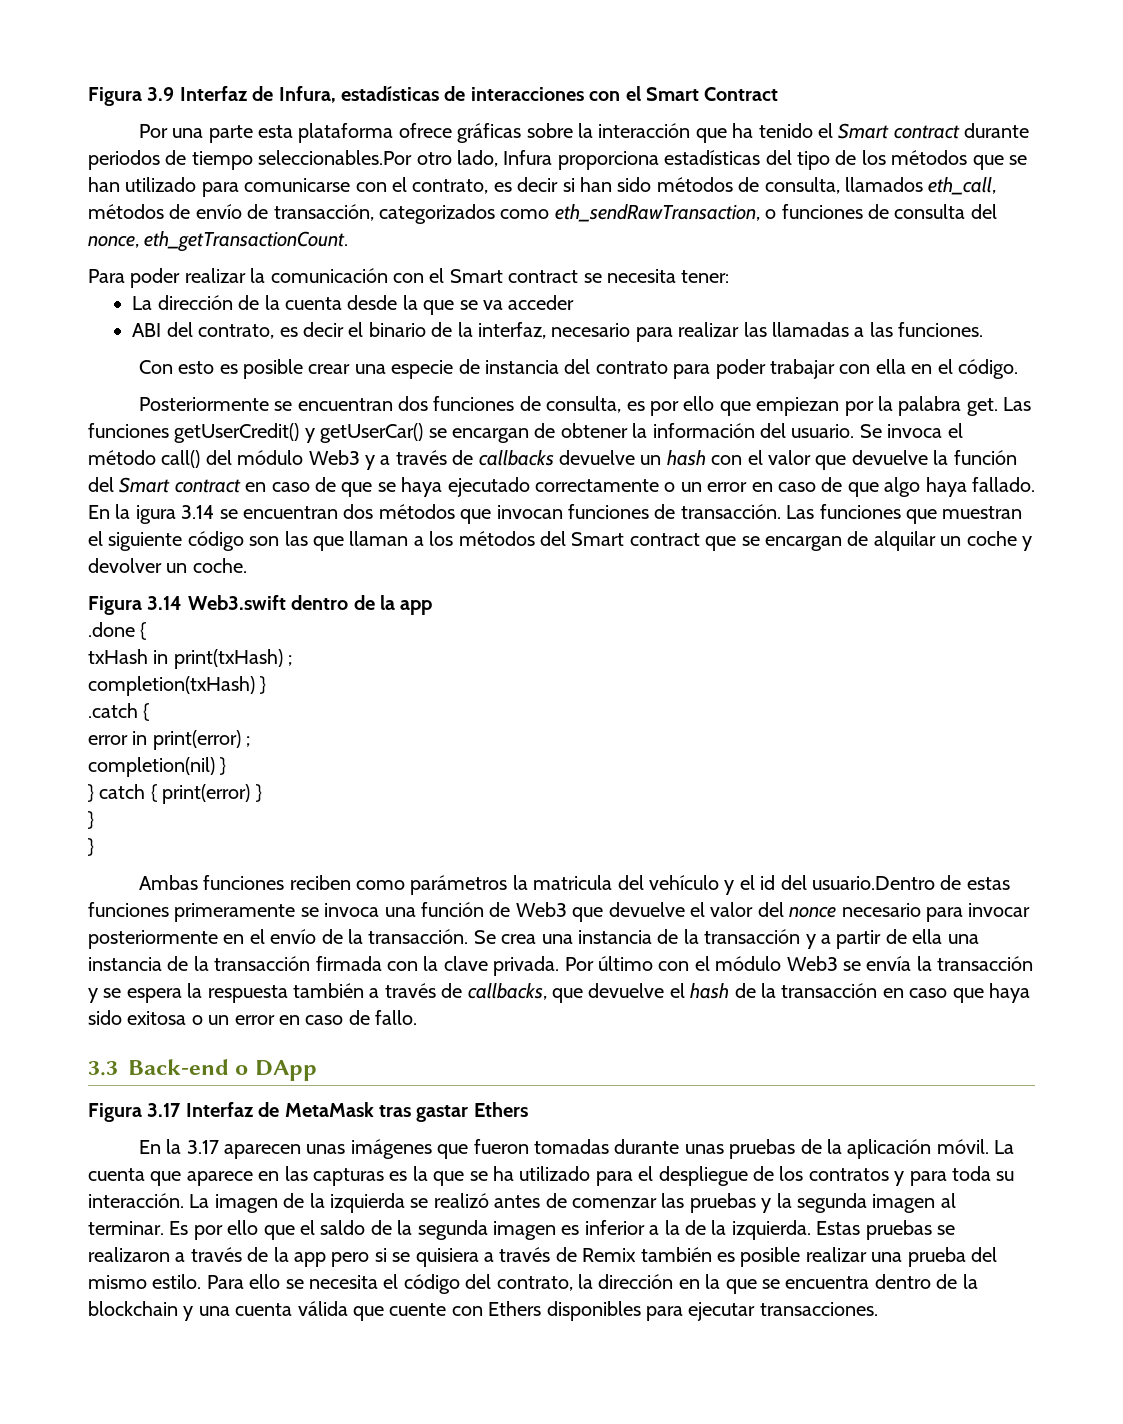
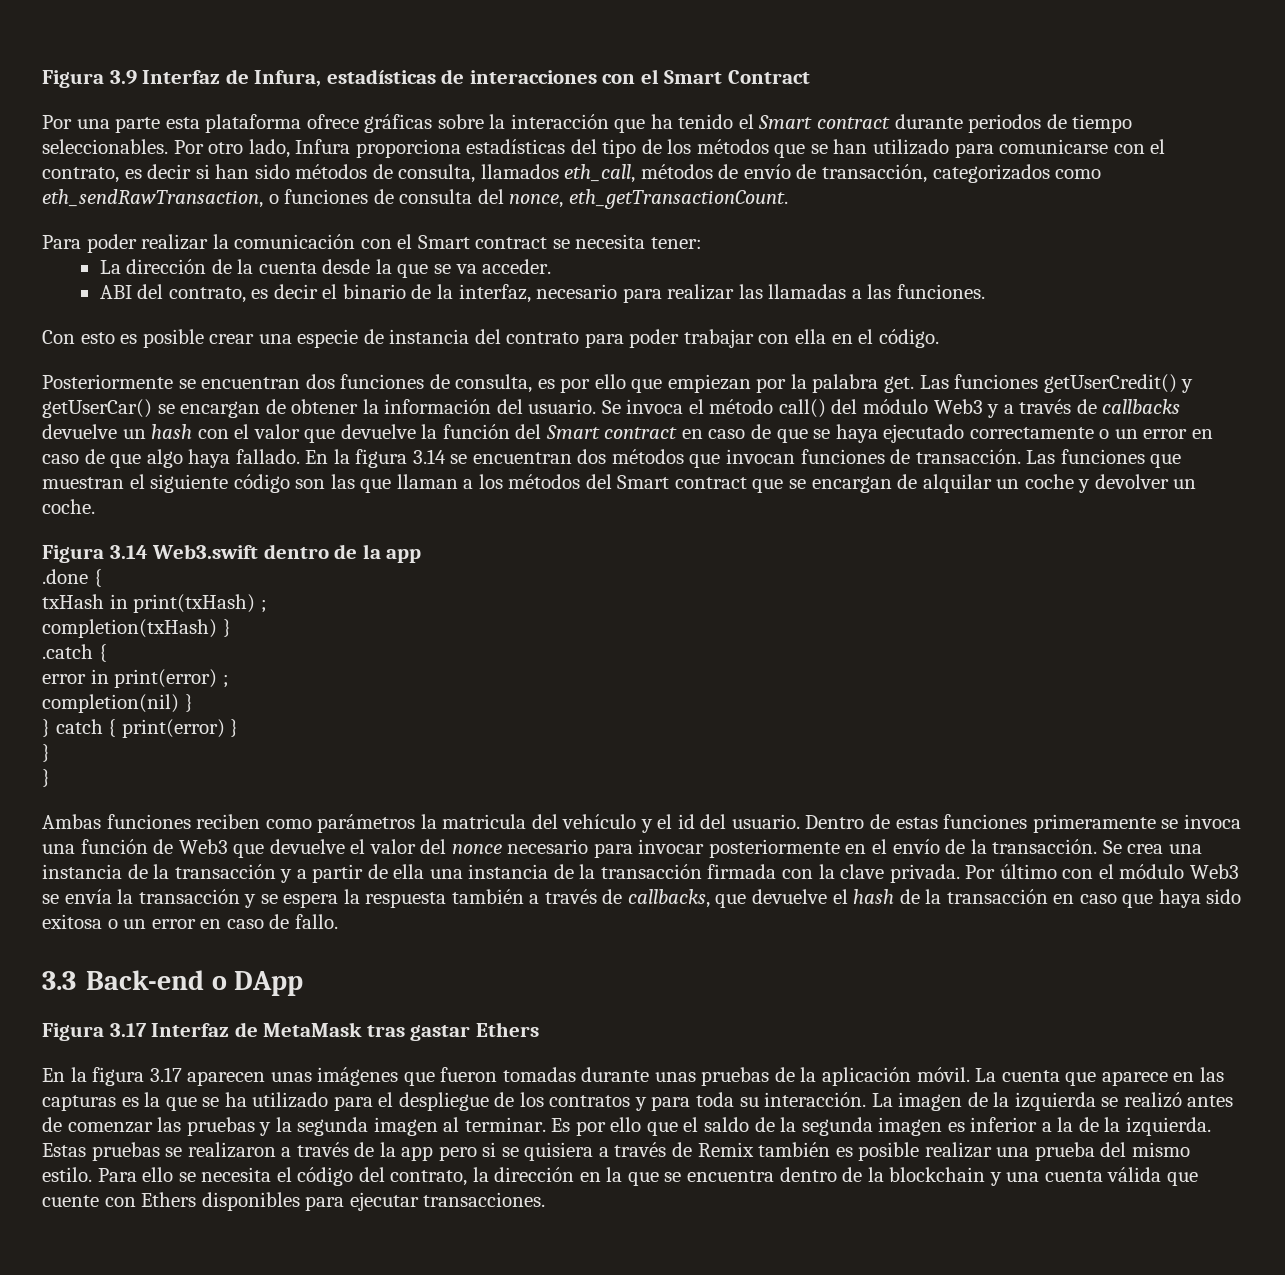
- Por una parte esta plataforma ofrece gráficas sobre la interacción que ha tenido el Smart contract durante periodos de tiempo seleccionables.Por otro lado, Infura proporciona estadísticas del tipo de los métodos que se han utilizado para comunicarse con el contrato, es decir si han sido métodos de consulta, llamados eth_call, métodos de envío de transacción, categorizados como eth_sendRawTransaction, o funciones de consulta del nonce, eth_getTransactionCount.
+ Por una parte esta plataforma ofrece gráficas sobre la interacción que ha tenido el Smart contract durante periodos de tiempo seleccionables. Por otro lado, Infura proporciona estadísticas del tipo de los métodos que se han utilizado para comunicarse con el contrato, es decir si han sido métodos de consulta, llamados eth_call, métodos de envío de transacción, categorizados como eth_sendRawTransaction, o funciones de consulta del nonce, eth_getTransactionCount.
- La dirección de la cuenta desde la que se va acceder
+ La dirección de la cuenta desde la que se va acceder.
- En la igura 3.14 se encuentran dos métodos que invocan funciones de transacción.
+ En la figura 3.14 se encuentran dos métodos que invocan funciones de transacción.
- Ambas funciones reciben como parámetros la matricula del vehículo y el id del usuario.Dentro de estas funciones primeramente se invoca una función de Web3 que devuelve el valor del nonce necesario para invocar posteriormente en el envío de la transacción.
+ Ambas funciones reciben como parámetros la matricula del vehículo y el id del usuario. Dentro de estas funciones primeramente se invoca una función de Web3 que devuelve el valor del nonce necesario para invocar posteriormente en el envío de la transacción.
- En la 3.17 aparecen unas imágenes que fueron tomadas durante unas pruebas de la aplicación móvil.
+ En la figura 3.17 aparecen unas imágenes que fueron tomadas durante unas pruebas de la aplicación móvil.

